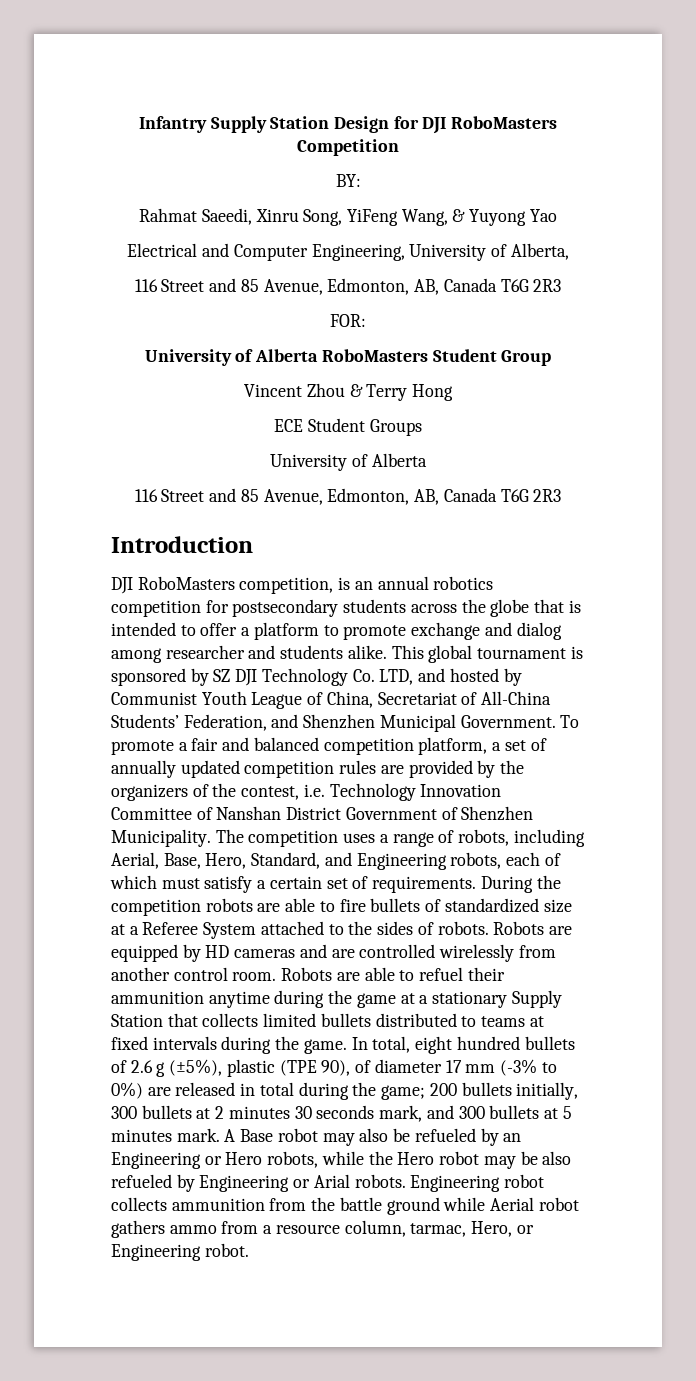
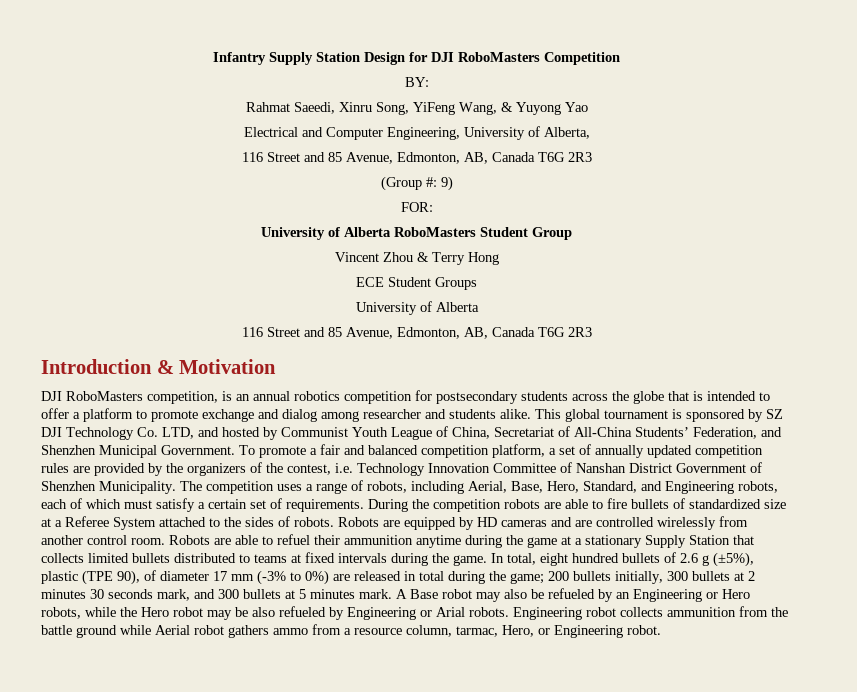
+ (Group #: 9)
- Introduction
+ Introduction & Motivation

